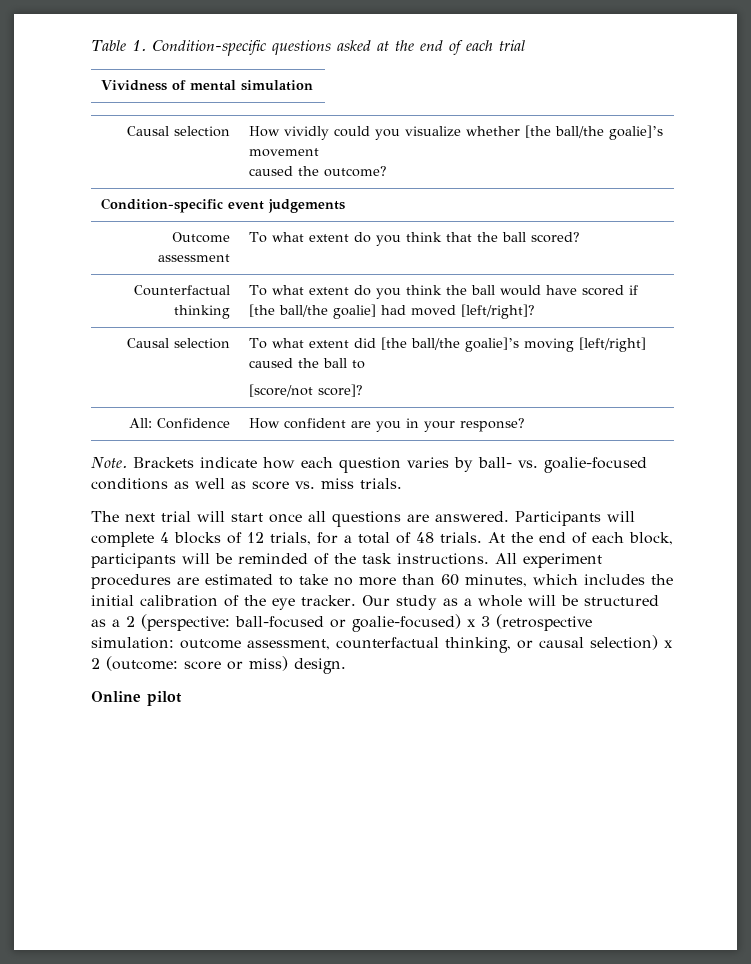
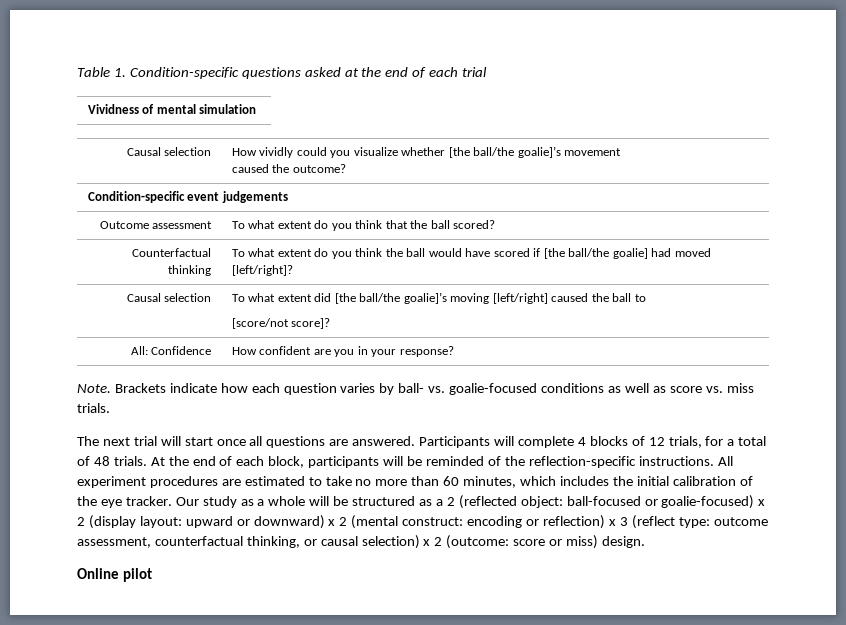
- At the end of each block, participants will be reminded of the task instructions.
+ At the end of each block, participants will be reminded of the reflection-specific instructions.
- Our study as a whole will be structured as a 2 (perspective: ball-focused or goalie-focused) x 3 (retrospective simulation: outcome assessment, counterfactual thinking, or causal selection) x 2 (outcome: score or miss) design.
+ Our study as a whole will be structured as a 2 (reflected object: ball-focused or goalie-focused) x 2 (display layout: upward or downward) x 2 (mental construct: encoding or reflection) x 3 (reflect type: outcome assessment, counterfactual thinking, or causal selection) x 2 (outcome: score or miss) design.

